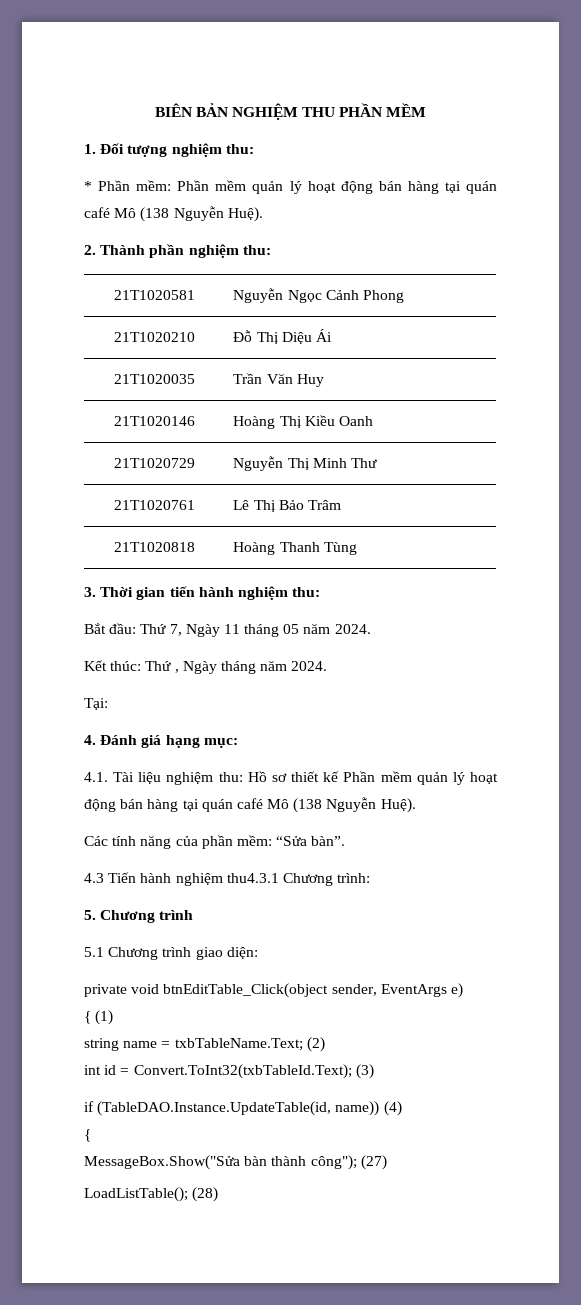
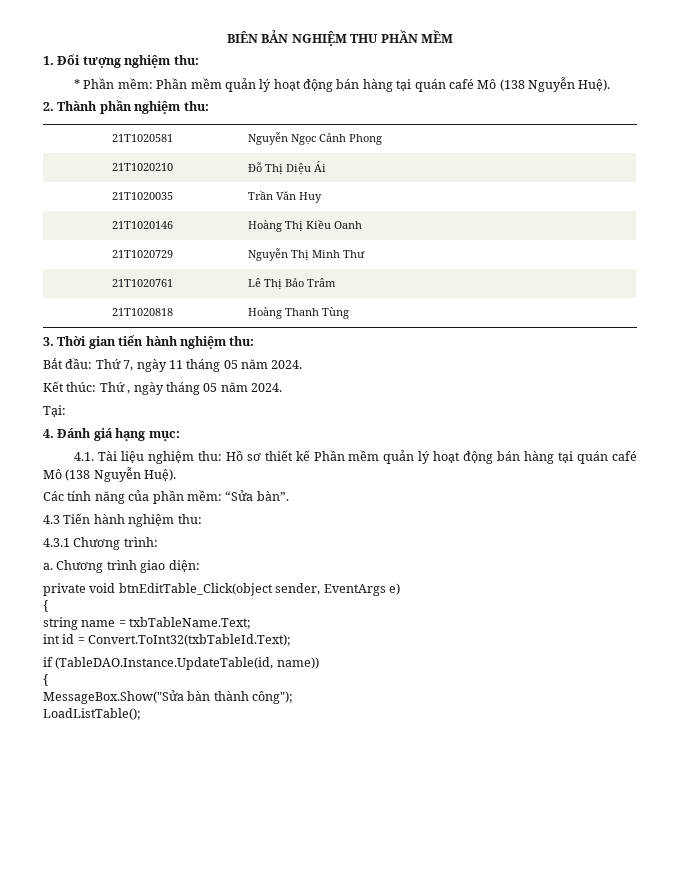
- Bắt đầu: Thứ 7, Ngày 11 tháng 05 năm 2024.
+ Bắt đầu: Thứ 7, ngày 11 tháng 05 năm 2024.
- Kết thúc: Thứ , Ngày tháng năm 2024.
+ Kết thúc: Thứ , ngày tháng 05 năm 2024.
- 4.3 Tiến hành nghiệm thu4.3.1 Chương trình:
+ 4.3 Tiến hành nghiệm thu:
+ 4.3.1 Chương trình:
- 5. Chương trình
- 5.1 Chương trình giao diện:
+ a. Chương trình giao diện:
  private void btnEditTable_Click(object sender, EventArgs e)
- { (1)
+ {
- string name = txbTableName.Text; (2)
+ string name = txbTableName.Text;
- int id = Convert.ToInt32(txbTableId.Text); (3)
+ int id = Convert.ToInt32(txbTableId.Text);
- if (TableDAO.Instance.UpdateTable(id, name)) (4)
+ if (TableDAO.Instance.UpdateTable(id, name))
- MessageBox.Show("Sửa bàn thành công"); (27)
+ MessageBox.Show("Sửa bàn thành công");
- LoadListTable(); (28)
+ LoadListTable();

